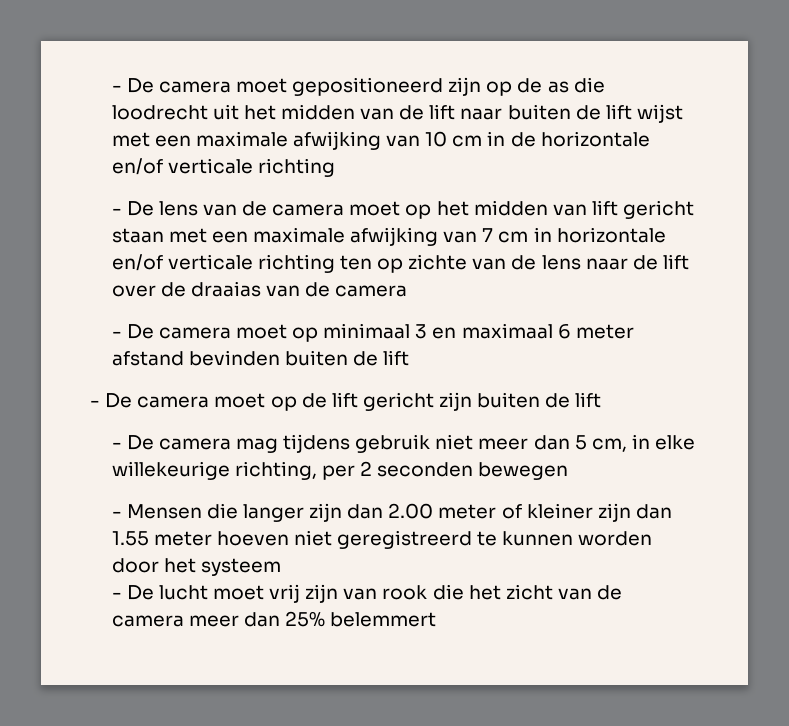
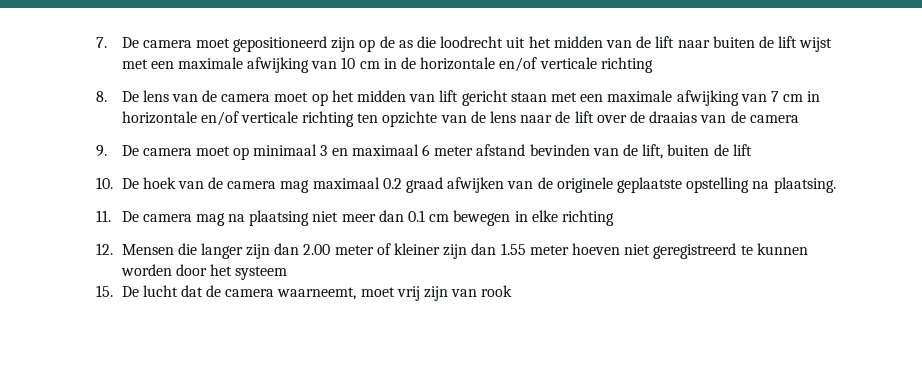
- - De camera moet gepositioneerd zijn op de as die loodrecht uit het midden van de lift naar buiten de lift wijst met een maximale afwijking van 10 cm in de horizontale en/of verticale richting
+ 7. De camera moet gepositioneerd zijn op de as die loodrecht uit het midden van de lift naar buiten de lift wijst met een maximale afwijking van 10 cm in de horizontale en/of verticale richting
- - De lens van de camera moet op het midden van lift gericht staan met een maximale afwijking van 7 cm in horizontale en/of verticale richting ten op zichte van de lens naar de lift over de draaias van de camera
+ 8. De lens van de camera moet op het midden van lift gericht staan met een maximale afwijking van 7 cm in horizontale en/of verticale richting ten opzichte van de lens naar de lift over de draaias van de camera
- - De camera moet op minimaal 3 en maximaal 6 meter afstand bevinden buiten de lift
- - De camera moet op de lift gericht zijn buiten de lift
- - De camera mag tijdens gebruik niet meer dan 5 cm, in elke willekeurige richting, per 2 seconden bewegen
- - Mensen die langer zijn dan 2.00 meter of kleiner zijn dan 1.55 meter hoeven niet geregistreerd te kunnen worden door het systeem
+ 9. De camera moet op minimaal 3 en maximaal 6 meter afstand bevinden van de lift, buiten de lift
+ 10. De hoek van de camera mag maximaal 0.2 graad afwijken van de originele geplaatste opstelling na plaatsing.
+ 11. De camera mag na plaatsing niet meer dan 0.1 cm bewegen in elke richting
+ 12. Mensen die langer zijn dan 2.00 meter of kleiner zijn dan 1.55 meter hoeven niet geregistreerd te kunnen worden door het systeem
- - De lucht moet vrij zijn van rook die het zicht van de camera meer dan 25% belemmert
+ 15. De lucht dat de camera waarneemt, moet vrij zijn van rook

